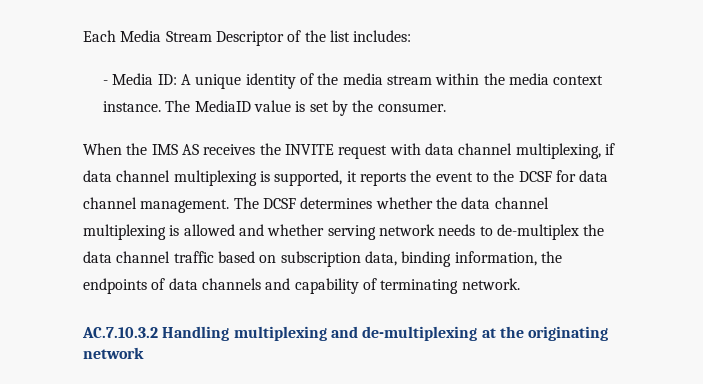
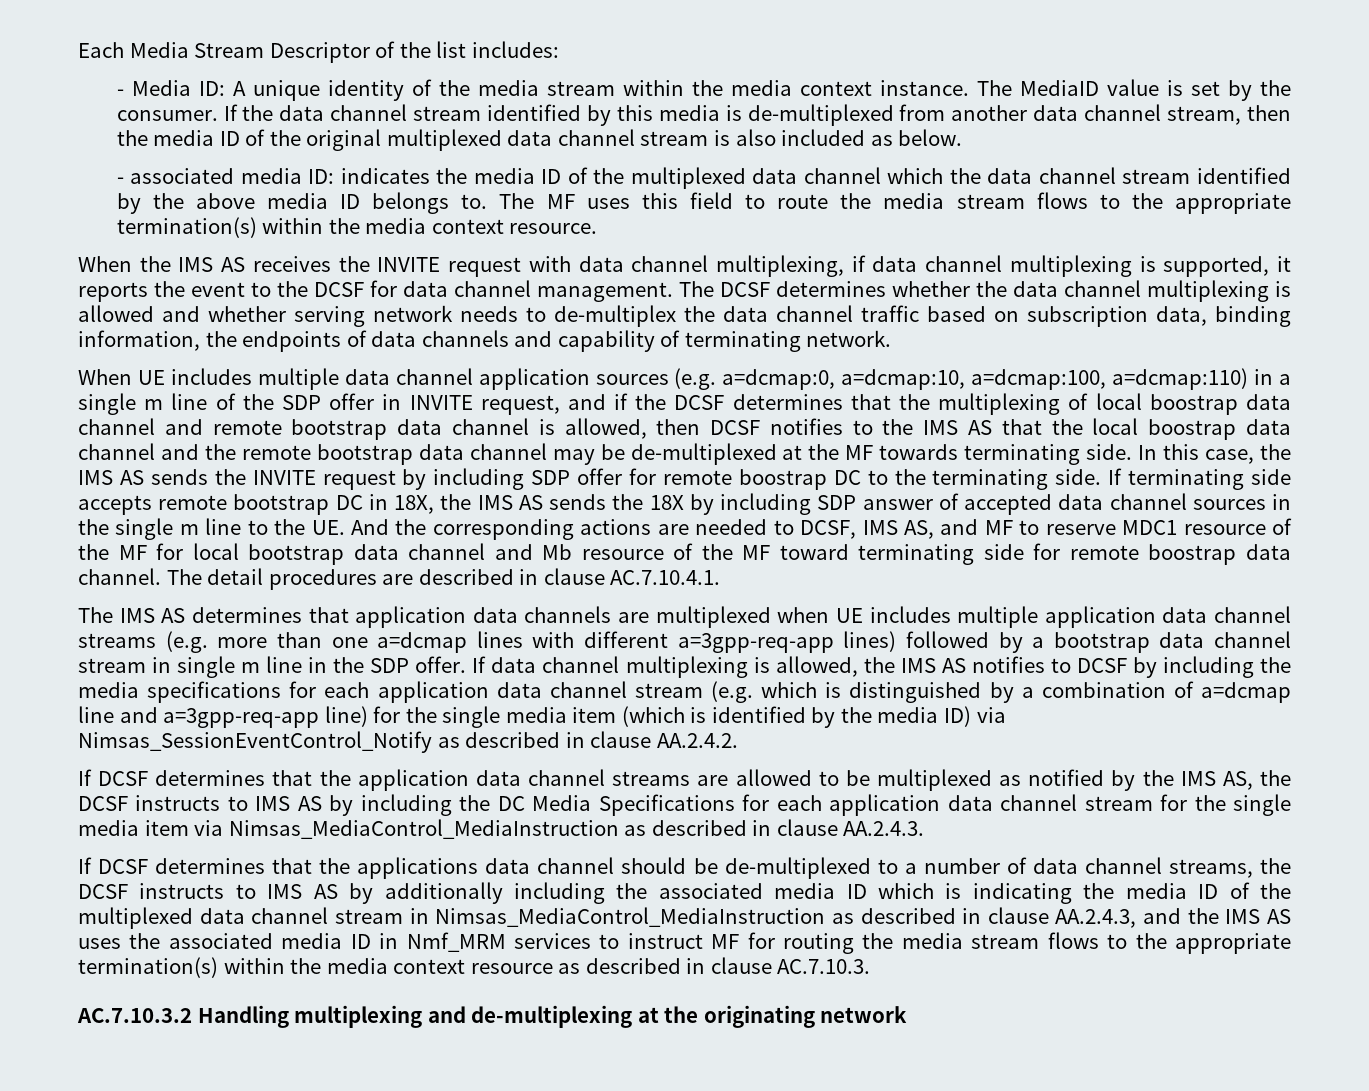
+ If the data channel stream identified by this media is de-multiplexed from another data channel stream, then the media ID of the original multiplexed data channel stream is also included as below.
+ - associated media ID: indicates the media ID of the multiplexed data channel which the data channel stream identified by the above media ID belongs to. The MF uses this field to route the media stream flows to the appropriate termination(s) within the media context resource.
+ When UE includes multiple data channel application sources (e.g. a=dcmap:0, a=dcmap:10, a=dcmap:100, a=dcmap:110) in a single m line of the SDP offer in INVITE request, and if the DCSF determines that the multiplexing of local boostrap data channel and remote bootstrap data channel is allowed, then DCSF notifies to the IMS AS that the local boostrap data channel and the remote bootstrap data channel may be de-multiplexed at the MF towards terminating side. In this case, the IMS AS sends the INVITE request by including SDP offer for remote boostrap DC to the terminating side. If terminating side accepts remote bootstrap DC in 18X, the IMS AS sends the 18X by including SDP answer of accepted data channel sources in the single m line to the UE. And the corresponding actions are needed to DCSF, IMS AS, and MF to reserve MDC1 resource of the MF for local bootstrap data channel and Mb resource of the MF toward terminating side for remote boostrap data channel. The detail procedures are described in clause AC.7.10.4.1.
+ The IMS AS determines that application data channels are multiplexed when UE includes multiple application data channel streams (e.g. more than one a=dcmap lines with different a=3gpp-req-app lines) followed by a bootstrap data channel stream in single m line in the SDP offer. If data channel multiplexing is allowed, the IMS AS notifies to DCSF by including the media specifications for each application data channel stream (e.g. which is distinguished by a combination of a=dcmap line and a=3gpp-req-app line) for the single media item (which is identified by the media ID) via Nimsas_SessionEventControl_Notify as described in clause AA.2.4.2.
+ If DCSF determines that the application data channel streams are allowed to be multiplexed as notified by the IMS AS, the DCSF instructs to IMS AS by including the DC Media Specifications for each application data channel stream for the single media item via Nimsas_MediaControl_MediaInstruction as described in clause AA.2.4.3.
+ If DCSF determines that the applications data channel should be de-multiplexed to a number of data channel streams, the DCSF instructs to IMS AS by additionally including the associated media ID which is indicating the media ID of the multiplexed data channel stream in Nimsas_MediaControl_MediaInstruction as described in clause AA.2.4.3, and the IMS AS uses the associated media ID in Nmf_MRM services to instruct MF for routing the media stream flows to the appropriate termination(s) within the media context resource as described in clause AC.7.10.3.

